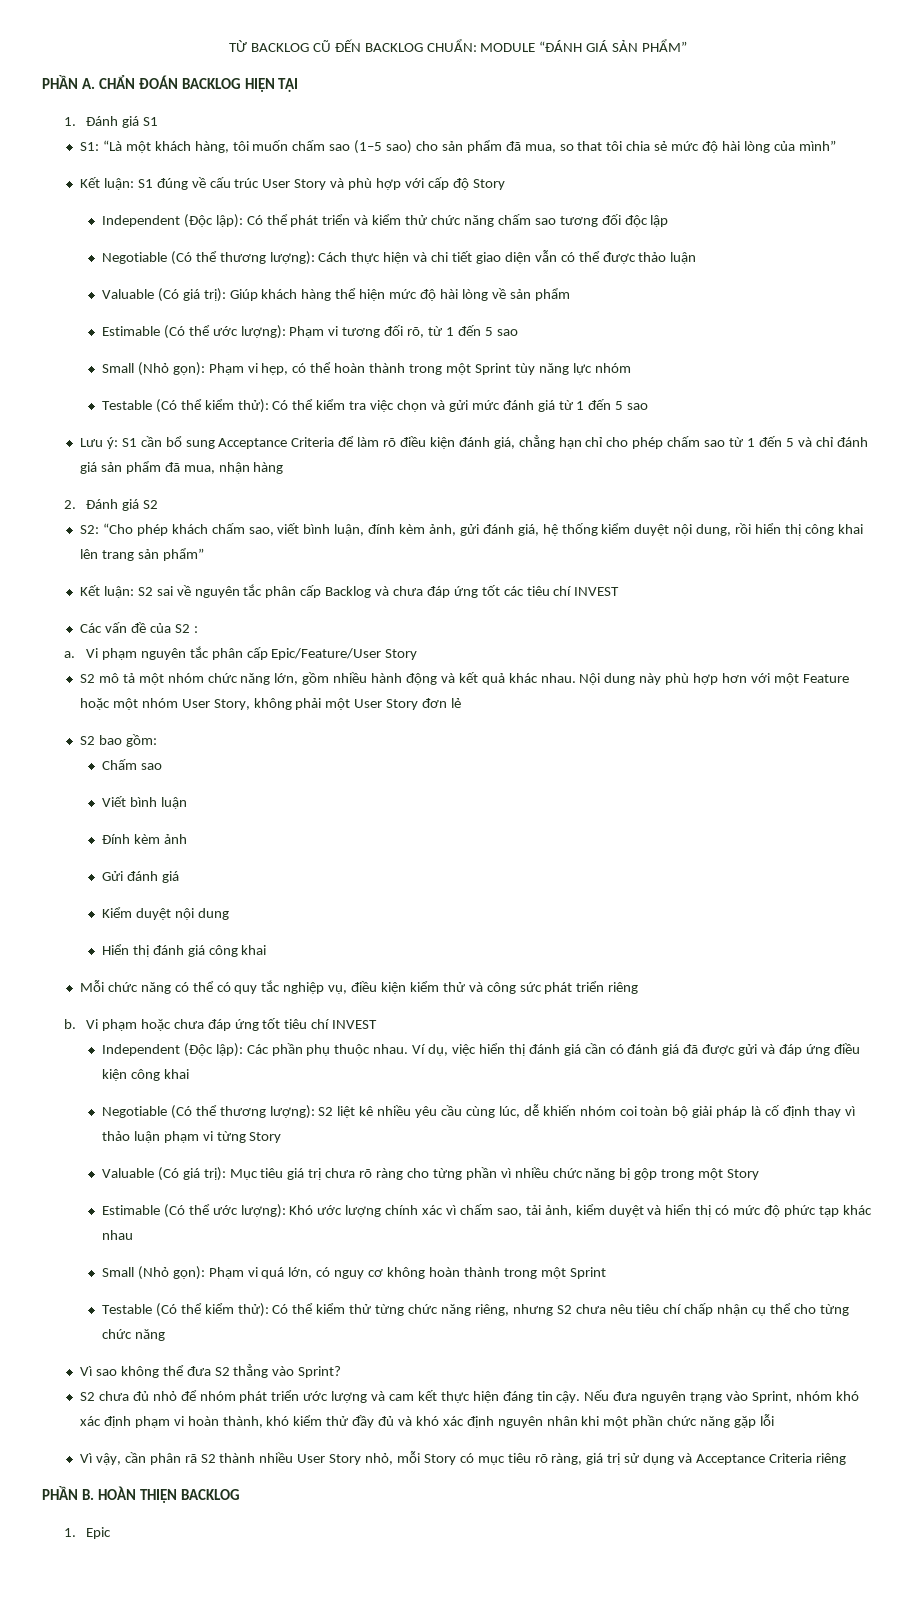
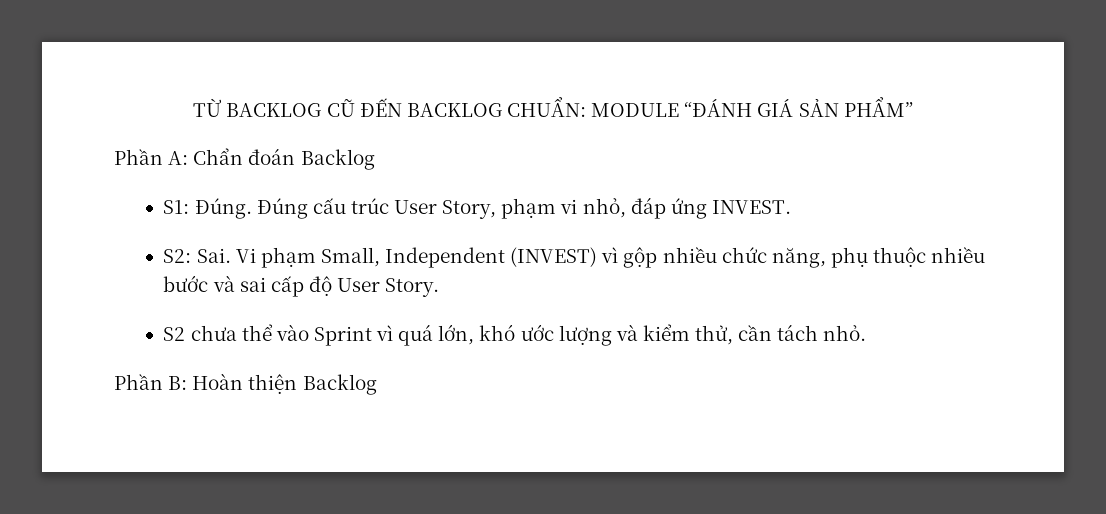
- PHẦN A. CHẨN ĐOÁN BACKLOG HIỆN TẠI
- 1. Đánh giá S1
- S1: “Là một khách hàng, tôi muốn chấm sao (1–5 sao) cho sản phẩm đã mua, so that tôi chia sẻ mức độ hài lòng của mình”
- Kết luận: S1 đúng về cấu trúc User Story và phù hợp với cấp độ Story
- Independent (Độc lập): Có thể phát triển và kiểm thử chức năng chấm sao tương đối độc lập
- Negotiable (Có thể thương lượng): Cách thực hiện và chi tiết giao diện vẫn có thể được thảo luận
- Valuable (Có giá trị): Giúp khách hàng thể hiện mức độ hài lòng về sản phẩm
- Estimable (Có thể ước lượng): Phạm vi tương đối rõ, từ 1 đến 5 sao
- Small (Nhỏ gọn): Phạm vi hẹp, có thể hoàn thành trong một Sprint tùy năng lực nhóm
- Testable (Có thể kiểm thử): Có thể kiểm tra việc chọn và gửi mức đánh giá từ 1 đến 5 sao
- Lưu ý: S1 cần bổ sung Acceptance Criteria để làm rõ điều kiện đánh giá, chẳng hạn chỉ cho phép chấm sao từ 1 đến 5 và chỉ đánh giá sản phẩm đã mua, nhận hàng
- 2. Đánh giá S2
- S2: “Cho phép khách chấm sao, viết bình luận, đính kèm ảnh, gửi đánh giá, hệ thống kiểm duyệt nội dung, rồi hiển thị công khai lên trang sản phẩm”
- Kết luận: S2 sai về nguyên tắc phân cấp Backlog và chưa đáp ứng tốt các tiêu chí INVEST
- Các vấn đề của S2 :
- a. Vi phạm nguyên tắc phân cấp Epic/Feature/User Story
- S2 mô tả một nhóm chức năng lớn, gồm nhiều hành động và kết quả khác nhau. Nội dung này phù hợp hơn với một Feature hoặc một nhóm User Story, không phải một User Story đơn lẻ
- S2 bao gồm:
- Chấm sao
- Viết bình luận
- Đính kèm ảnh
- Gửi đánh giá
- Kiểm duyệt nội dung
- Hiển thị đánh giá công khai
- Mỗi chức năng có thể có quy tắc nghiệp vụ, điều kiện kiểm thử và công sức phát triển riêng
- b. Vi phạm hoặc chưa đáp ứng tốt tiêu chí INVEST
- Independent (Độc lập): Các phần phụ thuộc nhau. Ví dụ, việc hiển thị đánh giá cần có đánh giá đã được gửi và đáp ứng điều kiện công khai
- Negotiable (Có thể thương lượng): S2 liệt kê nhiều yêu cầu cùng lúc, dễ khiến nhóm coi toàn bộ giải pháp là cố định thay vì thảo luận phạm vi từng Story
- Valuable (Có giá trị): Mục tiêu giá trị chưa rõ ràng cho từng phần vì nhiều chức năng bị gộp trong một Story
- Estimable (Có thể ước lượng): Khó ước lượng chính xác vì chấm sao, tải ảnh, kiểm duyệt và hiển thị có mức độ phức tạp khác nhau
- Small (Nhỏ gọn): Phạm vi quá lớn, có nguy cơ không hoàn thành trong một Sprint
- Testable (Có thể kiểm thử): Có thể kiểm thử từng chức năng riêng, nhưng S2 chưa nêu tiêu chí chấp nhận cụ thể cho từng chức năng
- Vì sao không thể đưa S2 thẳng vào Sprint?
- S2 chưa đủ nhỏ để nhóm phát triển ước lượng và cam kết thực hiện đáng tin cậy. Nếu đưa nguyên trạng vào Sprint, nhóm khó xác định phạm vi hoàn thành, khó kiểm thử đầy đủ và khó xác định nguyên nhân khi một phần chức năng gặp lỗi
- Vì vậy, cần phân rã S2 thành nhiều User Story nhỏ, mỗi Story có mục tiêu rõ ràng, giá trị sử dụng và Acceptance Criteria riêng
- PHẦN B. HOÀN THIỆN BACKLOG
- 1. Epic
+ Phần A: Chẩn đoán Backlog
+ S1: Đúng. Đúng cấu trúc User Story, phạm vi nhỏ, đáp ứng INVEST.
+ S2: Sai. Vi phạm Small, Independent (INVEST) vì gộp nhiều chức năng, phụ thuộc nhiều bước và sai cấp độ User Story.
+ S2 chưa thể vào Sprint vì quá lớn, khó ước lượng và kiểm thử, cần tách nhỏ.
+ Phần B: Hoàn thiện Backlog

